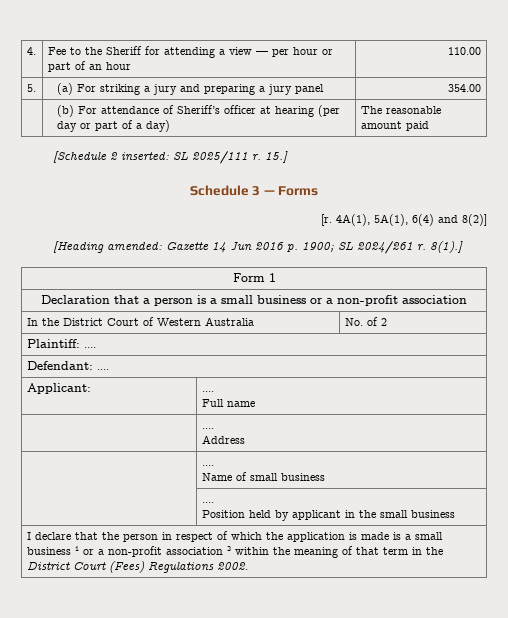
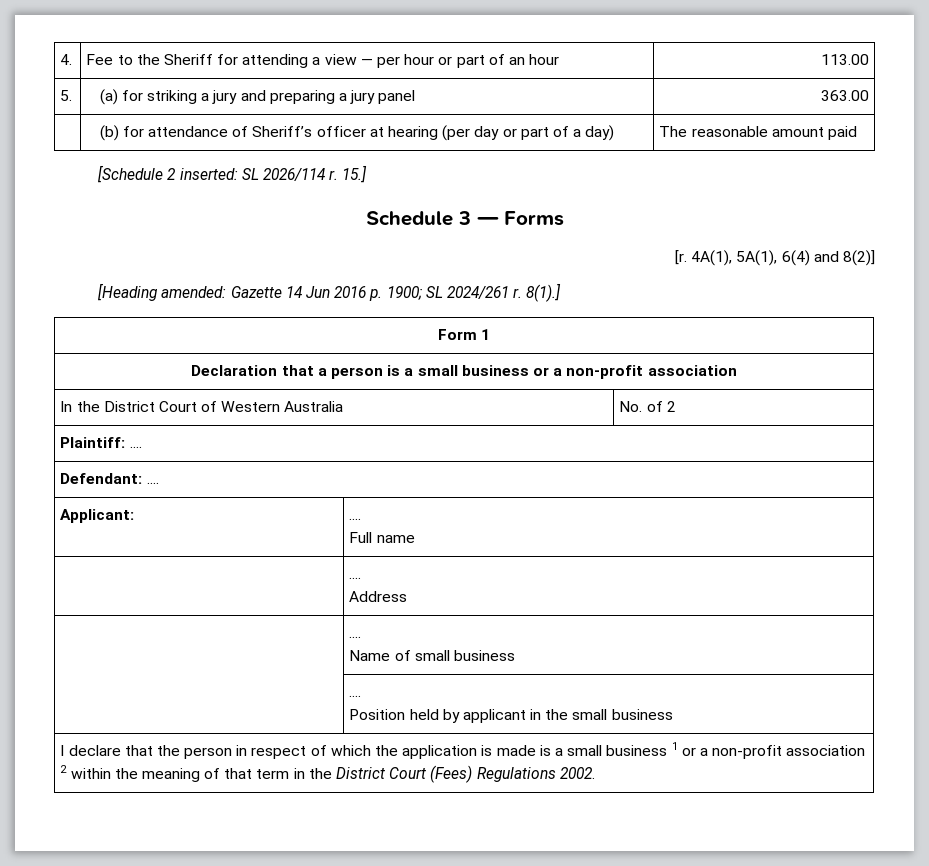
- 4. | Fee to the Sheriff for attending a view — per hour or part of an hour | 110.00
+ 4. | Fee to the Sheriff for attending a view — per hour or part of an hour | 113.00
- 5. | (a) For striking a jury and preparing a jury panel | 354.00
+ 5. | (a) for striking a jury and preparing a jury panel | 363.00
- | (b) For attendance of Sheriff’s officer at hearing (per day or part of a day) | The reasonable amount paid
+ | (b) for attendance of Sheriff’s officer at hearing (per day or part of a day) | The reasonable amount paid
- [Schedule 2 inserted: SL 2025/111 r.
+ [Schedule 2 inserted: SL 2026/114 r.

